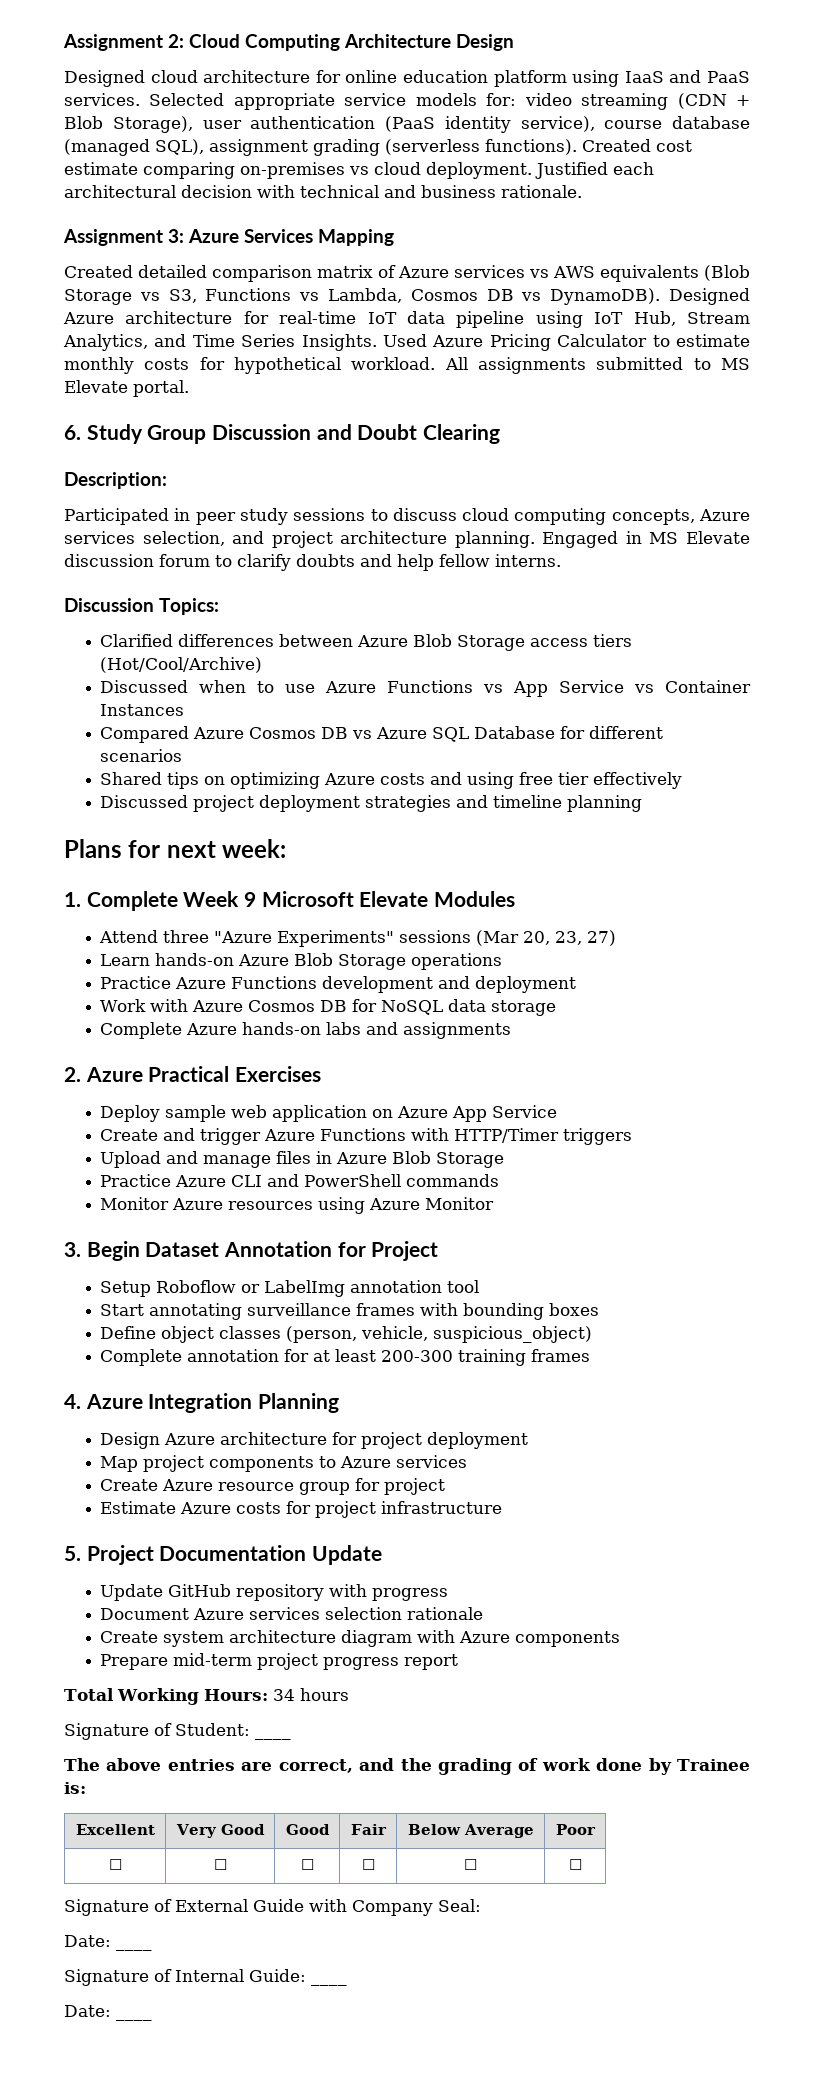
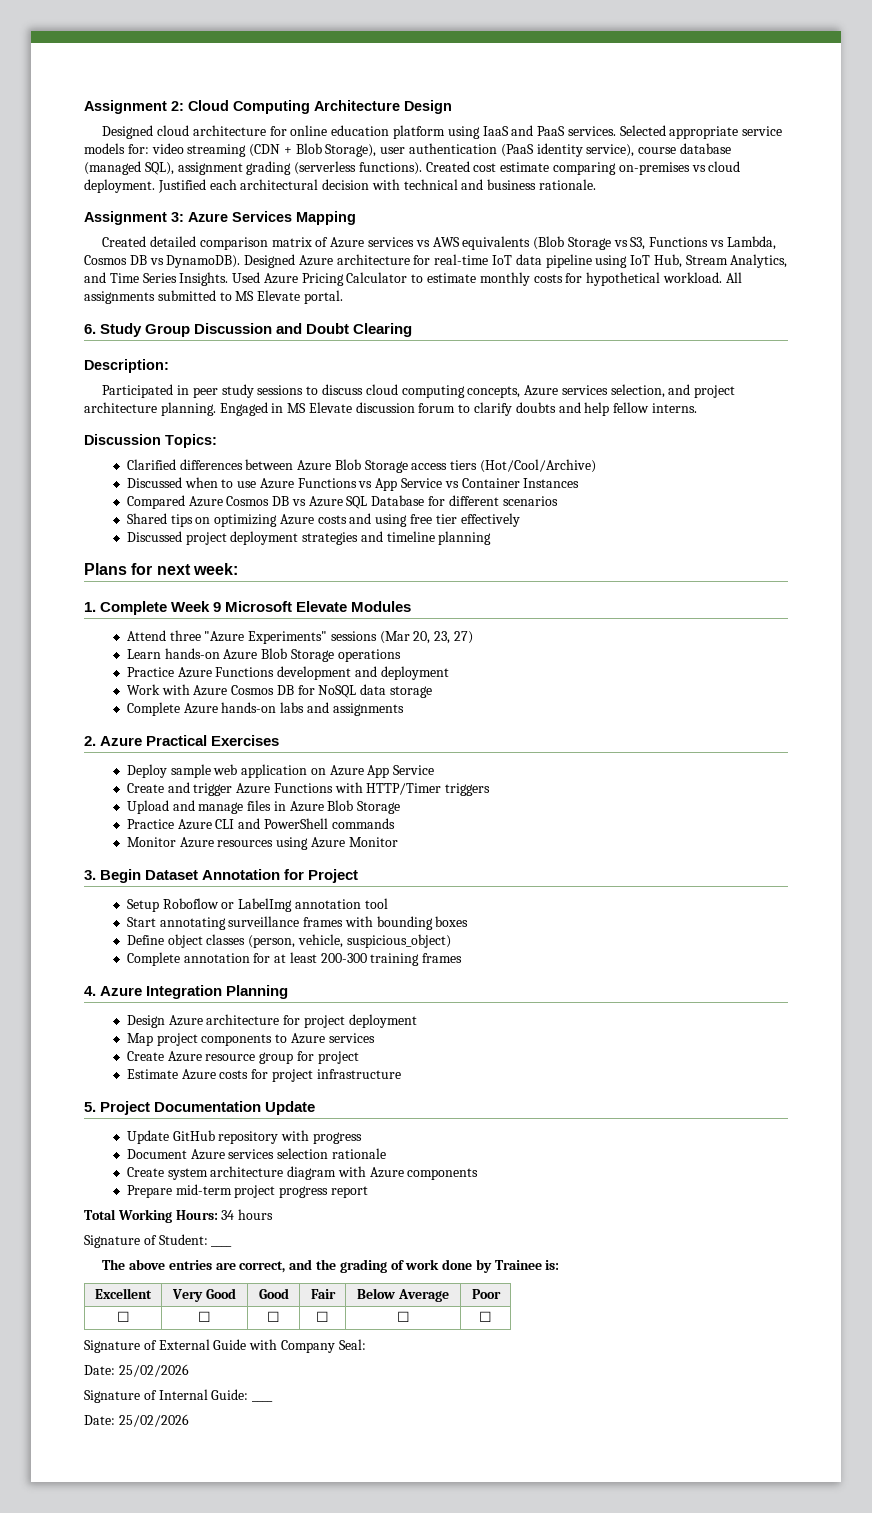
  Signature of External Guide with Company Seal:
- Date: ____
+ Date: 25/02/2026
  Signature of Internal Guide: ____
- Date: ____
+ Date: 25/02/2026

